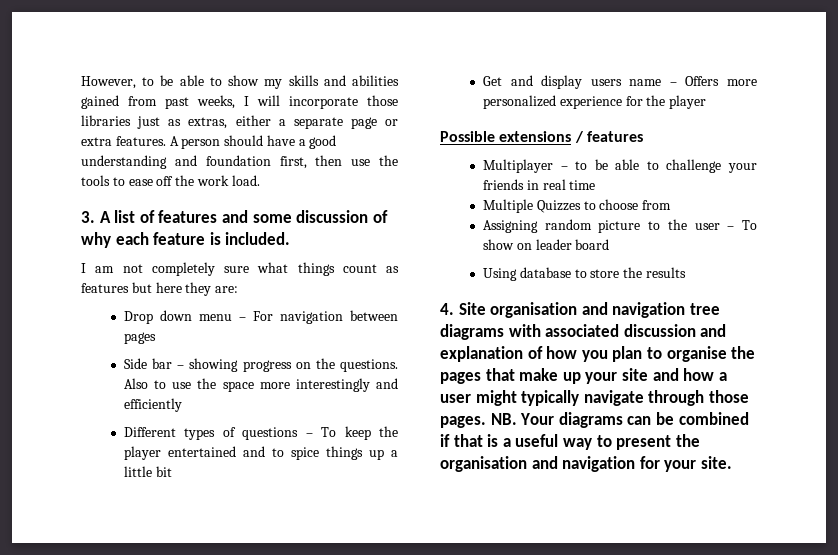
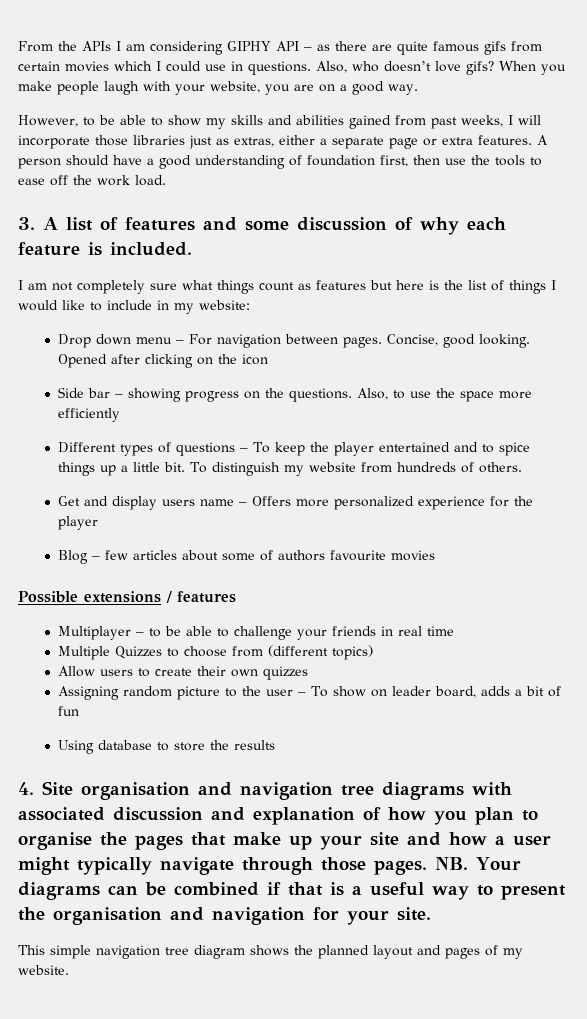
+ From the APIs I am considering GIPHY API – as there are quite famous gifs from certain movies which I could use in questions. Also, who doesn’t love gifs? When you make people laugh with your website, you are on a good way.
- A person should have a good understanding and foundation first, then use the tools to ease off the work load.
+ A person should have a good understanding of foundation first, then use the tools to ease off the work load.
- I am not completely sure what things count as features but here they are:
+ I am not completely sure what things count as features but here is the list of things I would like to include in my website:
- Drop down menu – For navigation between pages
+ Drop down menu – For navigation between pages. Concise, good looking. Opened after clicking on the icon
- Also to use the space more interestingly and efficiently
+ Also, to use the space more efficiently
- Different types of questions – To keep the player entertained and to spice things up a little bit
+ Different types of questions – To keep the player entertained and to spice things up a little bit. To distinguish my website from hundreds of others.
+ Blog – few articles about some of authors favourite movies
- Multiple Quizzes to choose from
+ Multiple Quizzes to choose from (different topics)
+ Allow users to create their own quizzes
- Assigning random picture to the user – To show on leader board
+ Assigning random picture to the user – To show on leader board, adds a bit of fun
+ This simple navigation tree diagram shows the planned layout and pages of my website.

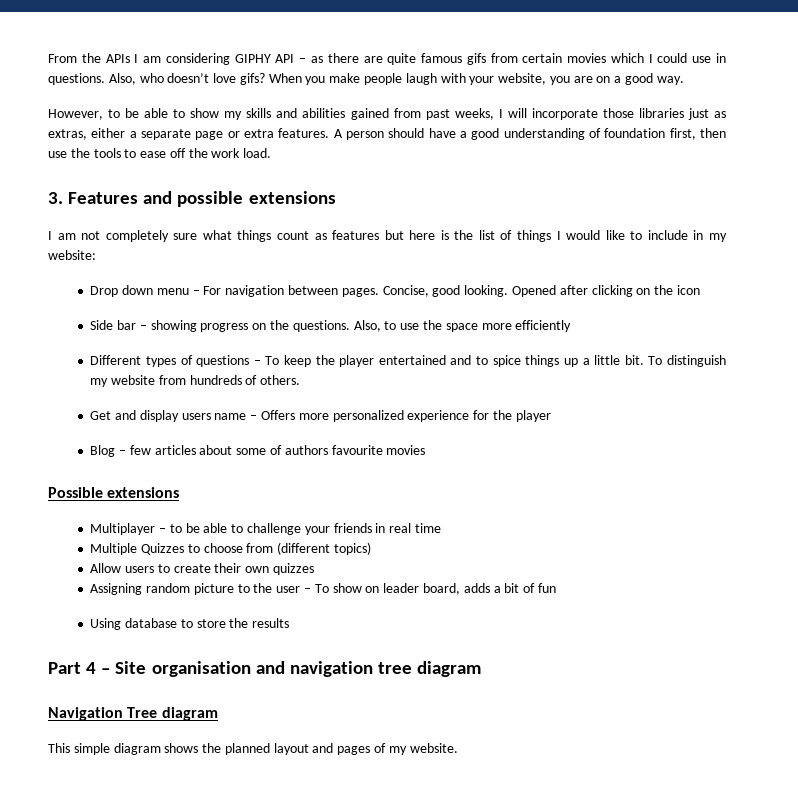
- 3. A list of features and some discussion of why each feature is included.
+ 3. Features and possible extensions
- Possible extensions / features
+ Possible extensions
- 4. Site organisation and navigation tree diagrams with associated discussion and explanation of how you plan to organise the pages that make up your site and how a user might typically navigate through those pages. NB. Your diagrams can be combined if that is a useful way to present the organisation and navigation for your site.
+ Part 4 – Site organisation and navigation tree diagram
+ Navigation Tree diagram
- This simple navigation tree diagram shows the planned layout and pages of my website.
+ This simple diagram shows the planned layout and pages of my website.

